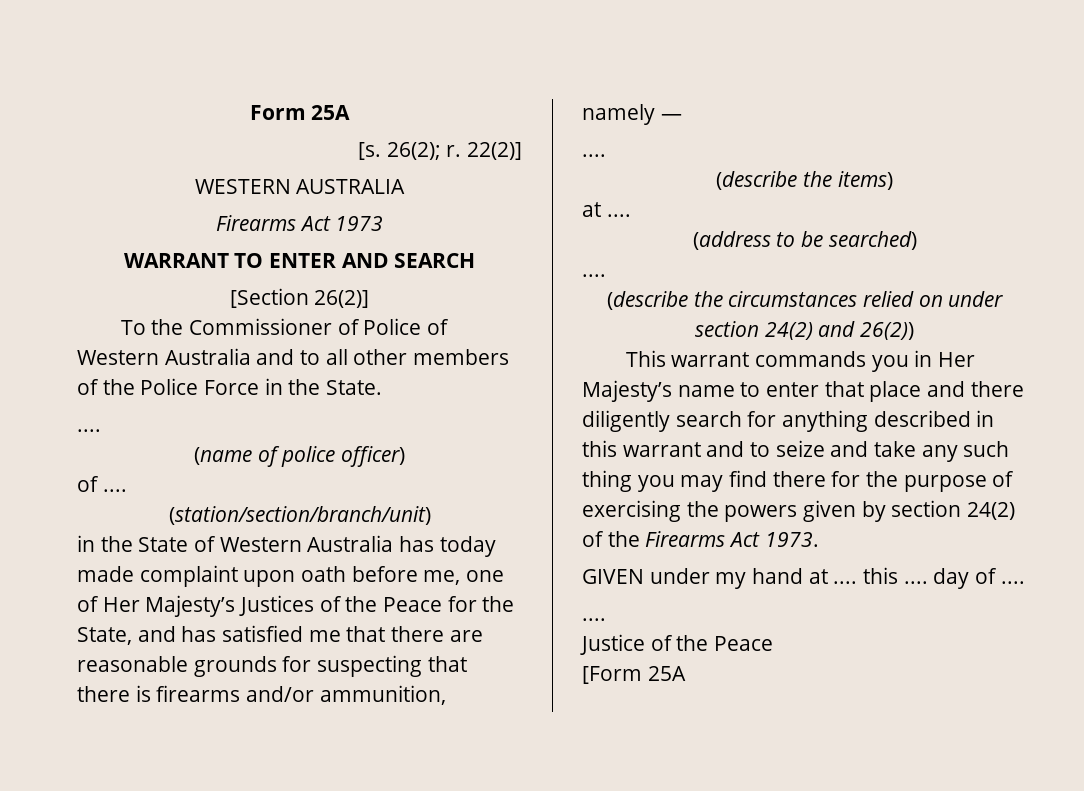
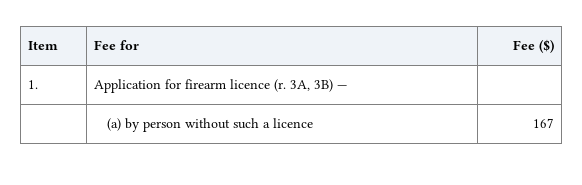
- Form 25A
- [s. 26(2); r. 22(2)]
- WESTERN AUSTRALIA
- Firearms Act 1973
- WARRANT TO ENTER AND SEARCH
- [Section 26(2)]
- To the Commissioner of Police of Western Australia and to all other members of the Police Force in the State.
- ....
- (name of police officer)
- of ....
- (station/section/branch/unit)
- in the State of Western Australia has today made complaint upon oath before me, one of Her Majesty’s Justices of the Peace for the State, and has satisfied me that there are reasonable grounds for suspecting that there is firearms and/or ammunition, namely —
- ....
- (describe the items)
- at ....
- (address to be searched)
- ....
- (describe the circumstances relied on under section 24(2) and 26(2))
- This warrant commands you in Her Majesty’s name to enter that place and there diligently search for anything described in this warrant and to seize and take any such thing you may find there for the purpose of exercising the powers given by section 24(2) of the Firearms Act 1973.
- GIVEN under my hand at .... this .... day of ....
- ....
- Justice of the Peace
- [Form 25A
+ Item | Fee for | Fee ($)
+ 1. | Application for firearm licence (r. 3A, 3B) — |
+ | (a) by person without such a licence | 167

